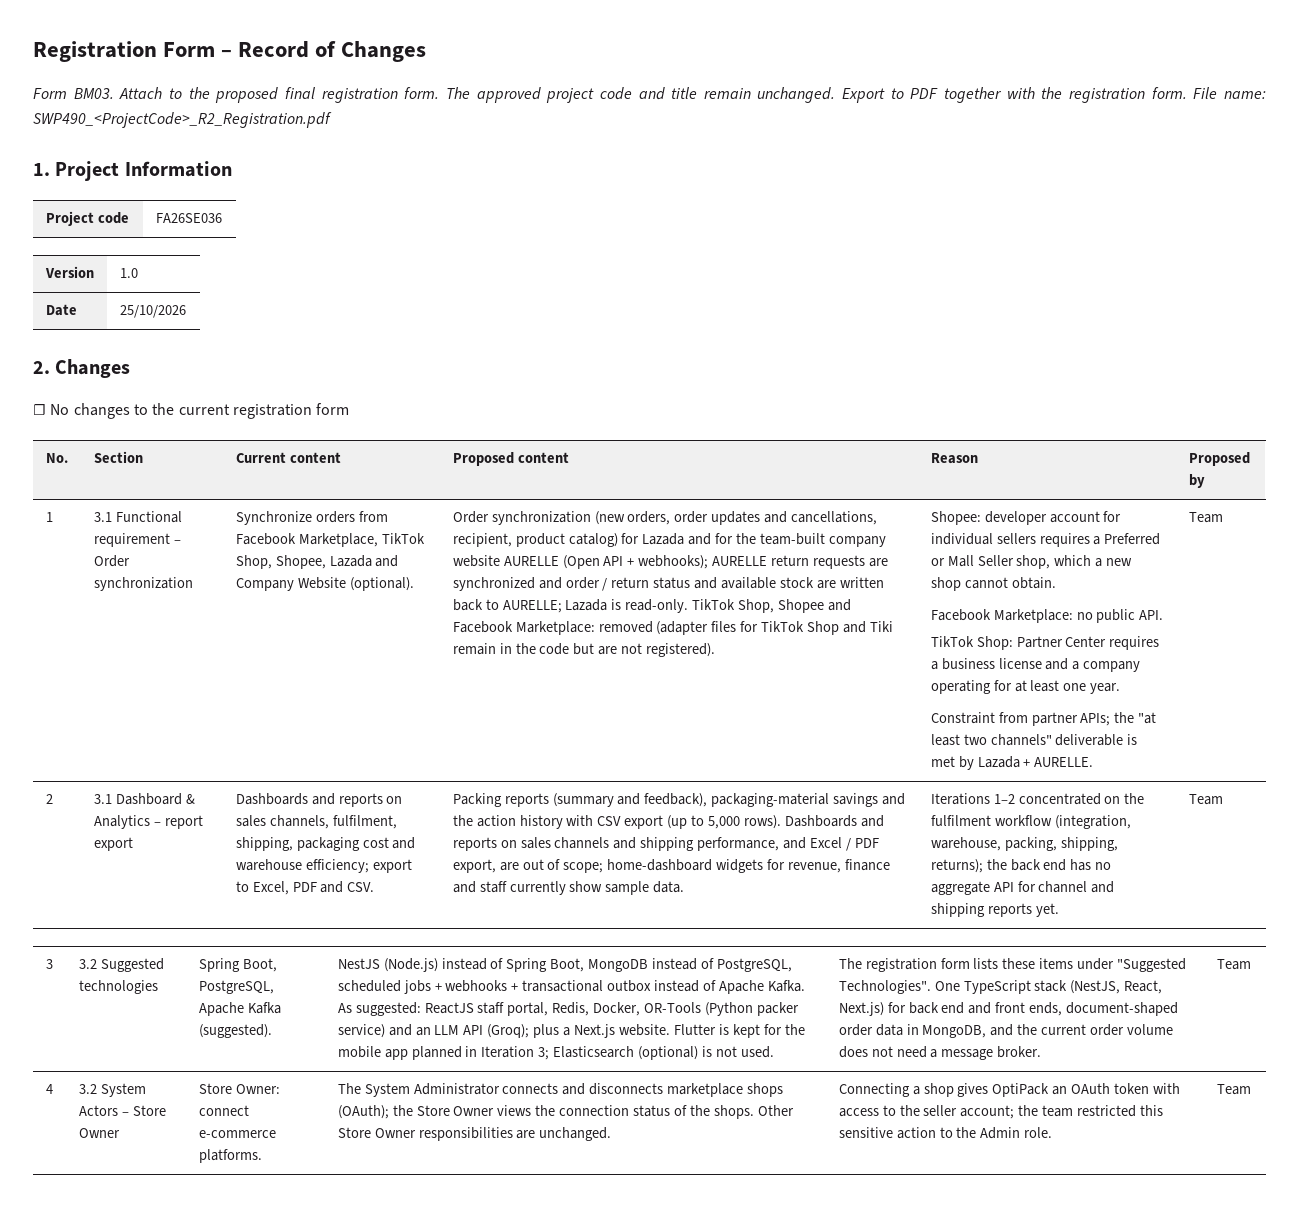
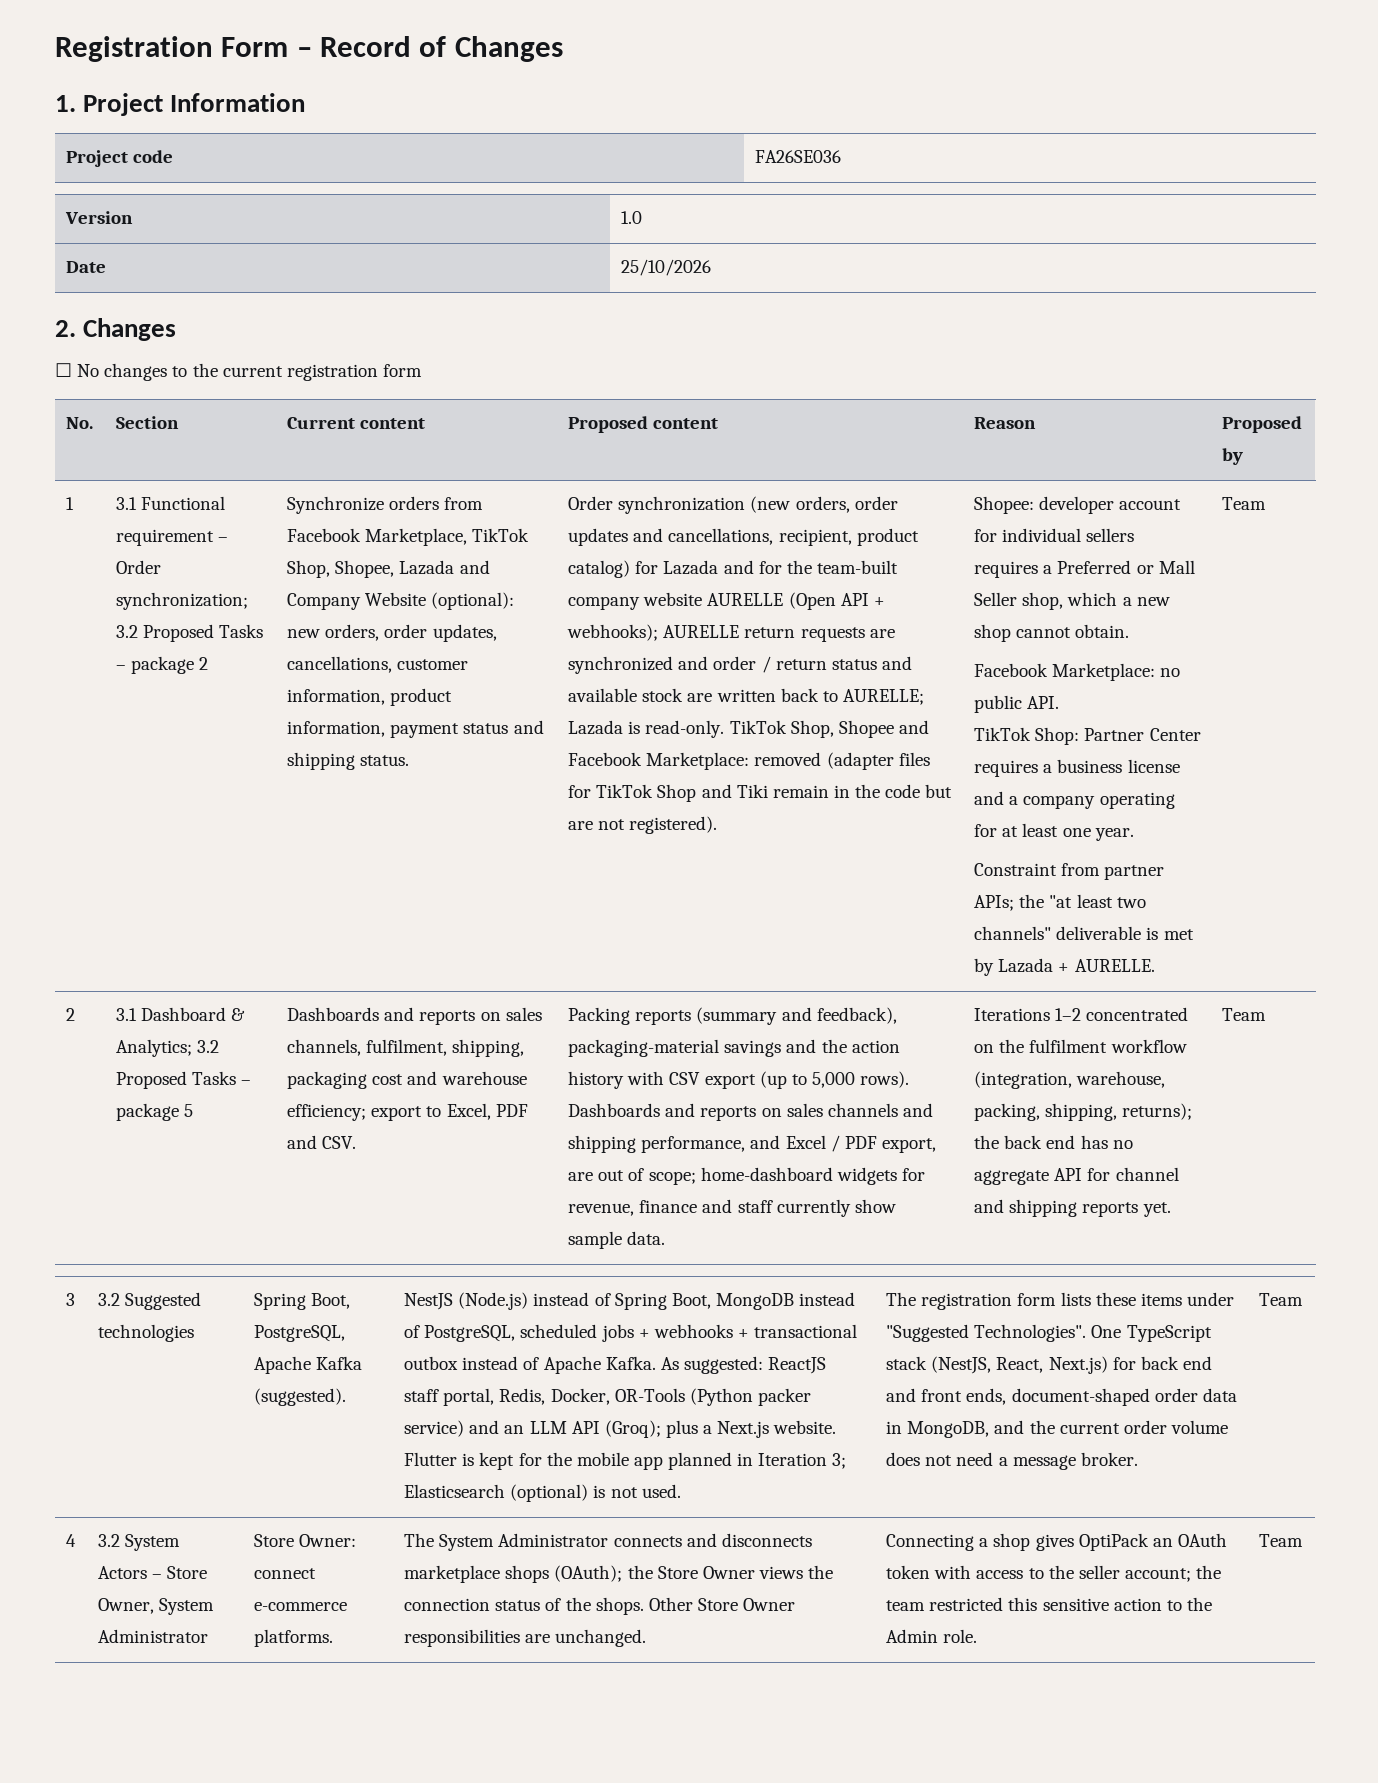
- Form BM03. Attach to the proposed final registration form. The approved project code and title remain unchanged. Export to PDF together with the registration form. File name: SWP490_<ProjectCode>_R2_Registration.pdf
- 3.1 Functional requirement – Order synchronization
+ 3.1 Functional requirement – Order synchronization; 3.2 Proposed Tasks – package 2
- Synchronize orders from Facebook Marketplace, TikTok Shop, Shopee, Lazada and Company Website (optional).
+ Synchronize orders from Facebook Marketplace, TikTok Shop, Shopee, Lazada and Company Website (optional): new orders, order updates, cancellations, customer information, product information, payment status and shipping status.
- 3.1 Dashboard & Analytics – report export
+ 3.1 Dashboard & Analytics; 3.2 Proposed Tasks – package 5
- 3.2 System Actors – Store Owner
+ 3.2 System Actors – Store Owner, System Administrator

